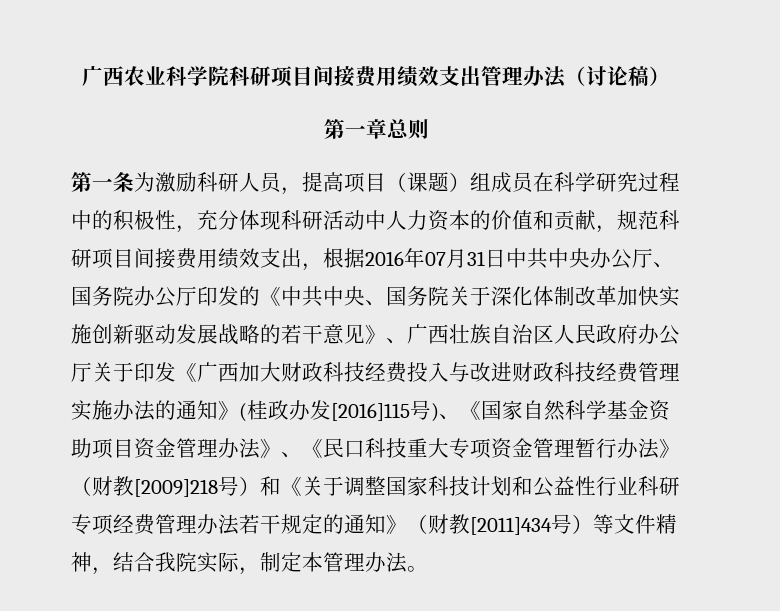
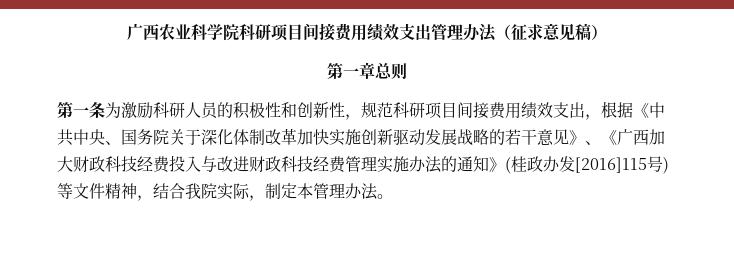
- 广西农业科学院科研项目间接费用绩效支出管理办法（讨论稿）
+ 广西农业科学院科研项目间接费用绩效支出管理办法（征求意见稿）
- 第一条为激励科研人员，提高项目（课题）组成员在科学研究过程中的积极性，充分体现科研活动中人力资本的价值和贡献，规范科研项目间接费用绩效支出，根据2016年07月31日中共中央办公厅、国务院办公厅印发的《中共中央、国务院关于深化体制改革加快实施创新驱动发展战略的若干意见》、广西壮族自治区人民政府办公厅关于印发《广西加大财政科技经费投入与改进财政科技经费管理实施办法的通知》(桂政办发[2016]115号)、《国家自然科学基金资助项目资金管理办法》、《民口科技重大专项资金管理暂行办法》（财教[2009]218号）和《关于调整国家科技计划和公益性行业科研专项经费管理办法若干规定的通知》（财教[2011]434号）等文件精神，结合我院实际，制定本管理办法。
+ 第一条为激励科研人员的积极性和创新性，规范科研项目间接费用绩效支出，根据《中共中央、国务院关于深化体制改革加快实施创新驱动发展战略的若干意见》、《广西加大财政科技经费投入与改进财政科技经费管理实施办法的通知》(桂政办发[2016]115号)等文件精神，结合我院实际，制定本管理办法。

